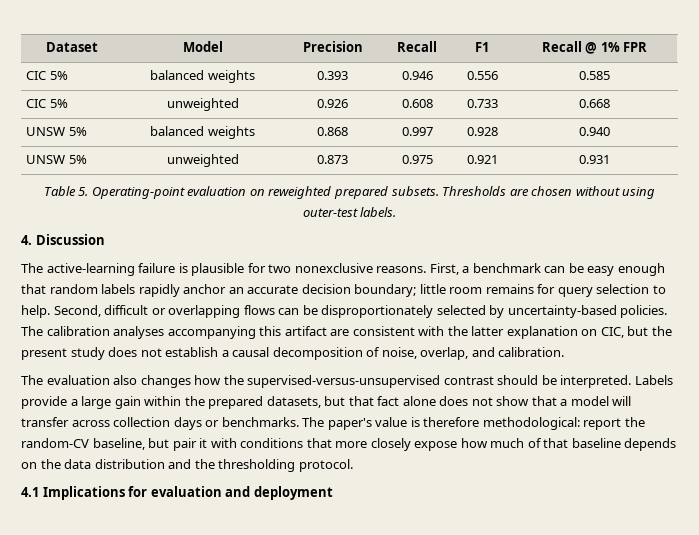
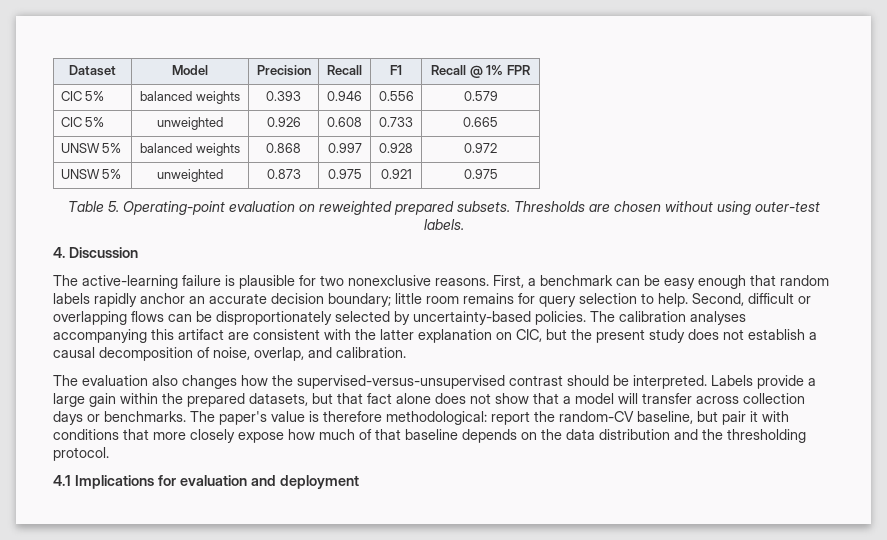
- CIC 5% | balanced weights | 0.393 | 0.946 | 0.556 | 0.585
+ CIC 5% | balanced weights | 0.393 | 0.946 | 0.556 | 0.579
- CIC 5% | unweighted | 0.926 | 0.608 | 0.733 | 0.668
+ CIC 5% | unweighted | 0.926 | 0.608 | 0.733 | 0.665
- UNSW 5% | balanced weights | 0.868 | 0.997 | 0.928 | 0.940
+ UNSW 5% | balanced weights | 0.868 | 0.997 | 0.928 | 0.972
- UNSW 5% | unweighted | 0.873 | 0.975 | 0.921 | 0.931
+ UNSW 5% | unweighted | 0.873 | 0.975 | 0.921 | 0.975

